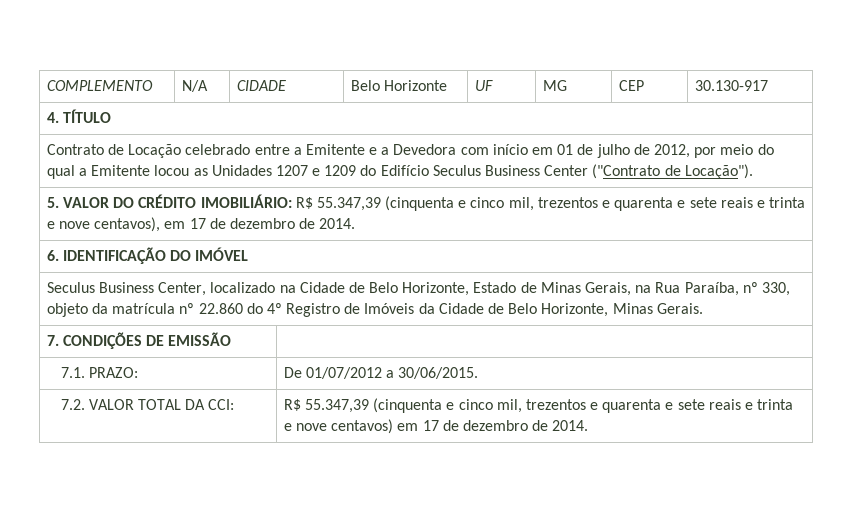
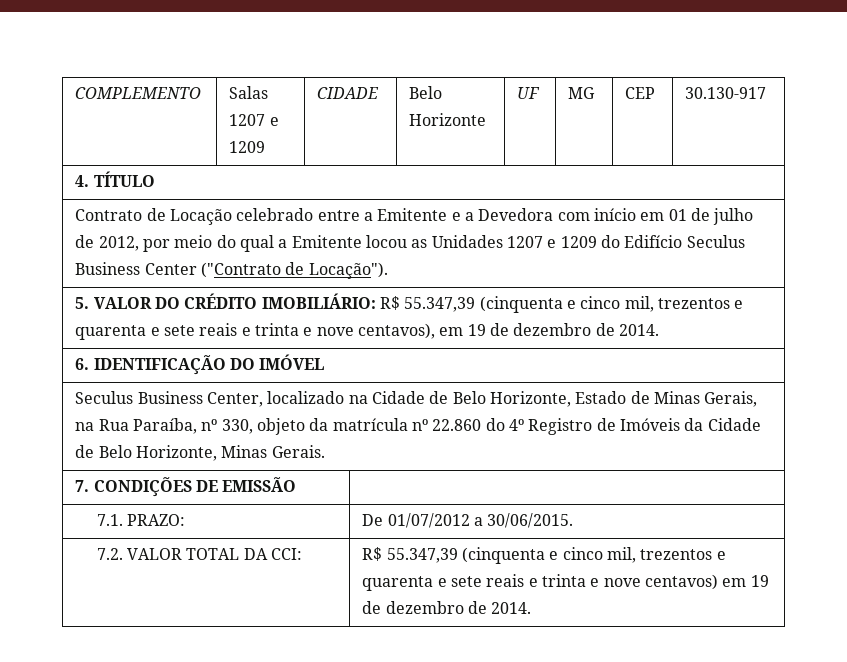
- COMPLEMENTO | N/A | CIDADE | Belo Horizonte | UF | MG | CEP | 30.130-917
+ COMPLEMENTO | Salas 1207 e 1209 | CIDADE | Belo Horizonte | UF | MG | CEP | 30.130-917
- 5. VALOR DO CRÉDITO IMOBILIÁRIO: R$ 55.347,39 (cinquenta e cinco mil, trezentos e quarenta e sete reais e trinta e nove centavos), em 17 de dezembro de 2014.
+ 5. VALOR DO CRÉDITO IMOBILIÁRIO: R$ 55.347,39 (cinquenta e cinco mil, trezentos e quarenta e sete reais e trinta e nove centavos), em 19 de dezembro de 2014.
- 7.2. VALOR TOTAL DA CCI: | R$ 55.347,39 (cinquenta e cinco mil, trezentos e quarenta e sete reais e trinta e nove centavos) em 17 de dezembro de 2014.
+ 7.2. VALOR TOTAL DA CCI: | R$ 55.347,39 (cinquenta e cinco mil, trezentos e quarenta e sete reais e trinta e nove centavos) em 19 de dezembro de 2014.

